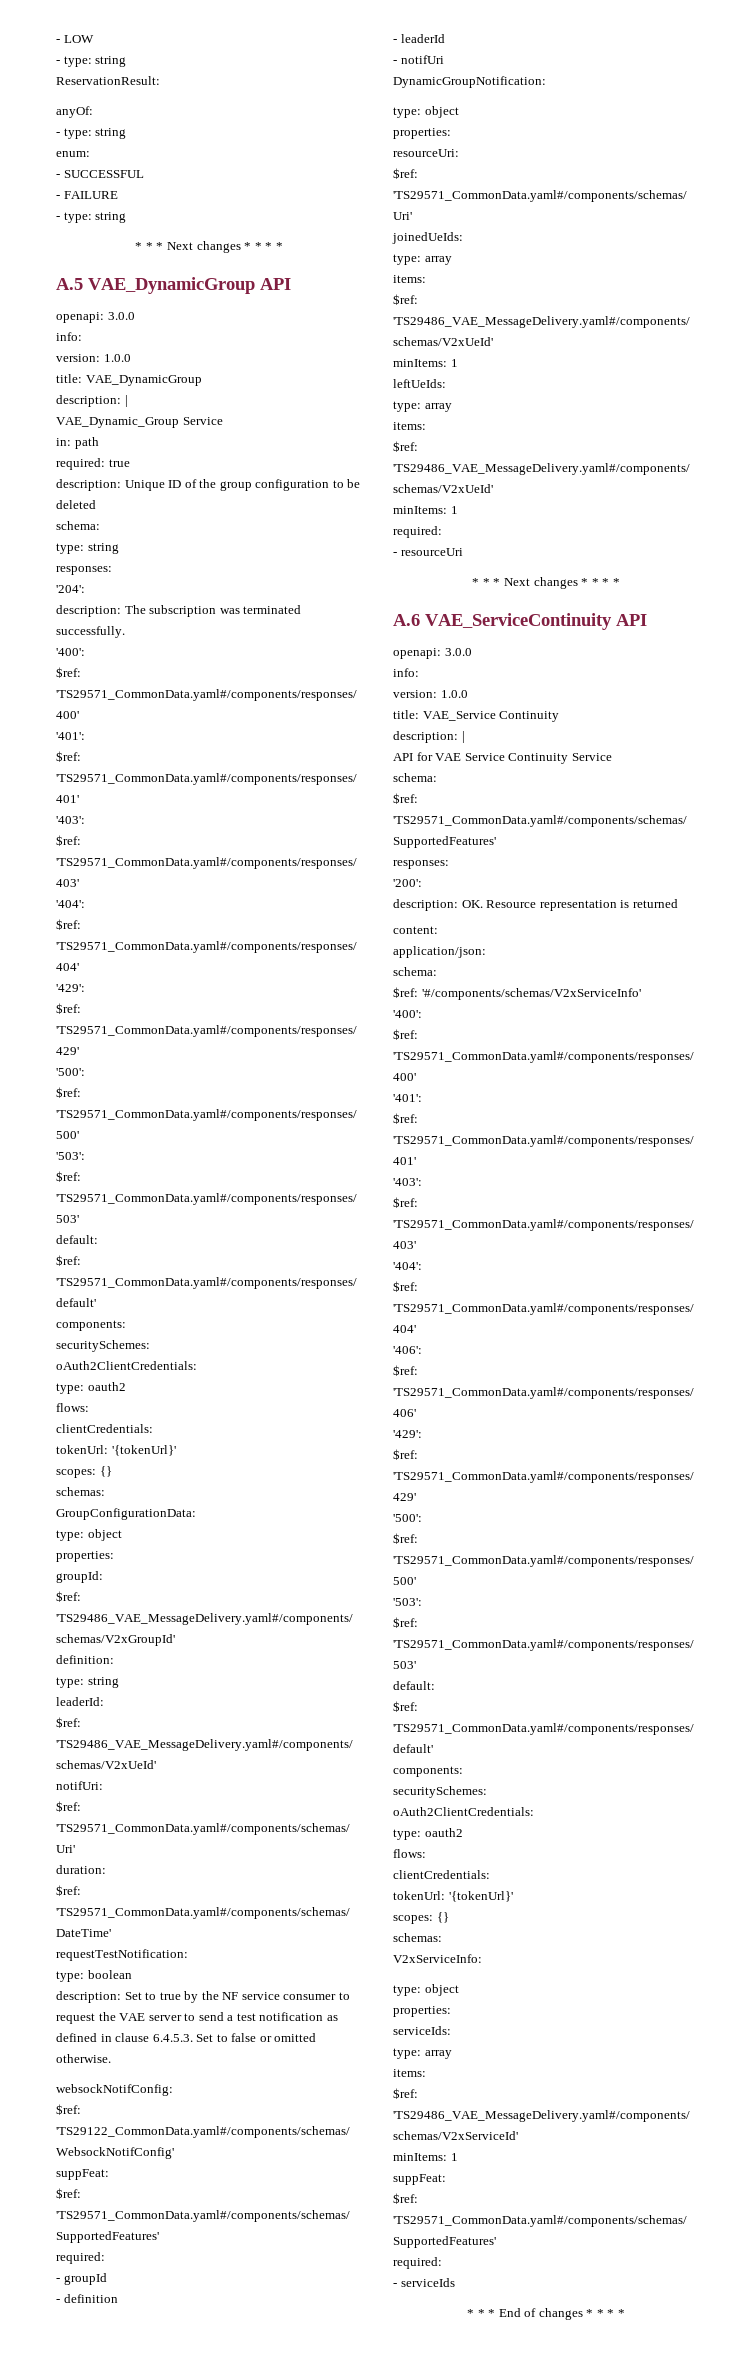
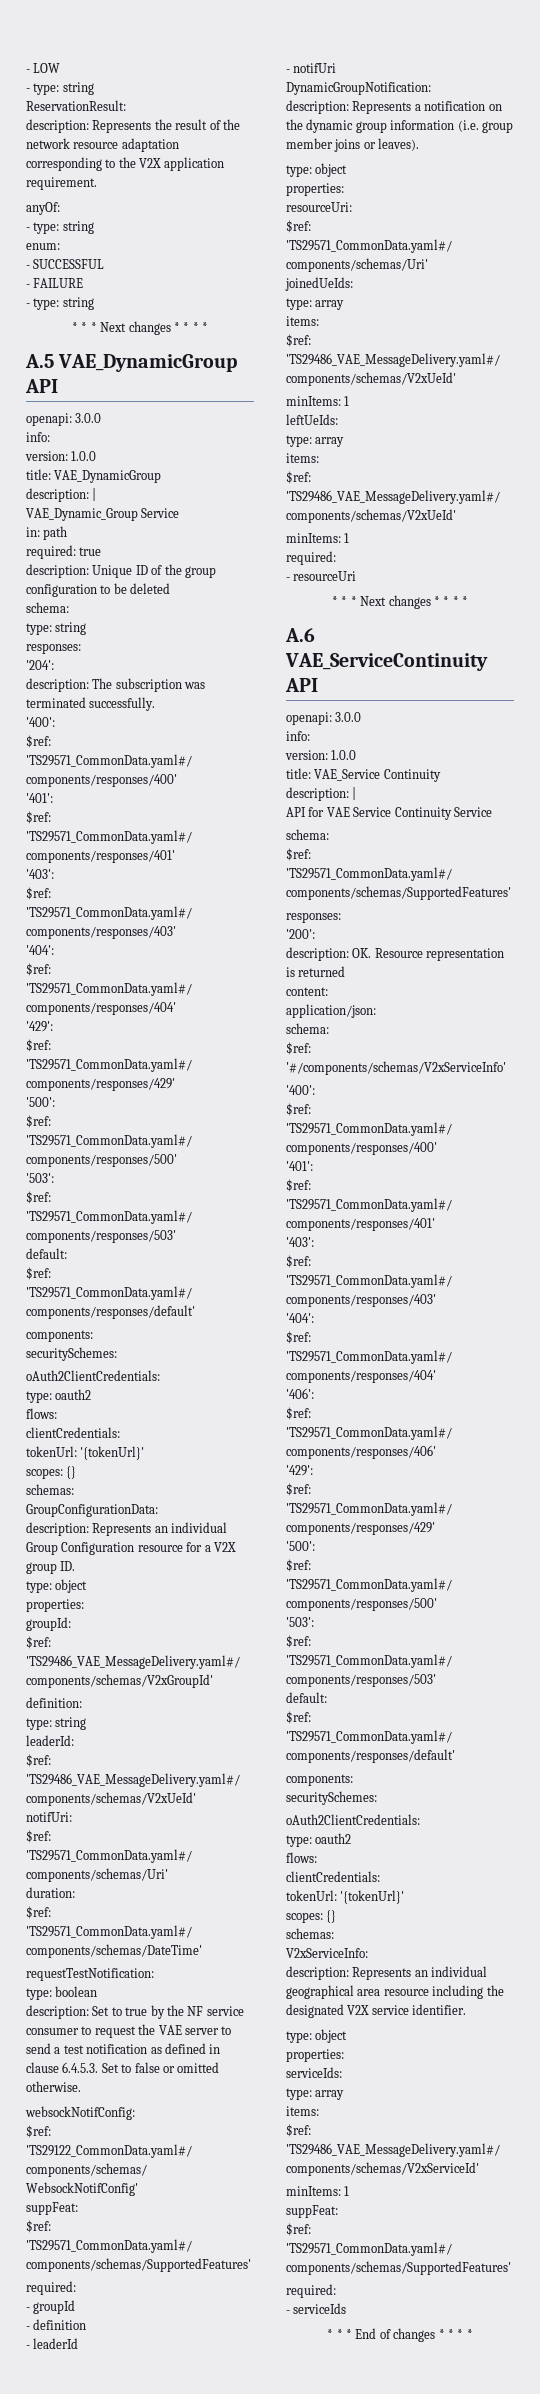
+ description: Represents the result of the network resource adaptation corresponding to the V2X application requirement.
+ description: Represents an individual Group Configuration resource for a V2X group ID.
+ description: Represents a notification on the dynamic group information (i.e. group member joins or leaves).
+ description: Represents an individual geographical area resource including the designated V2X service identifier.

